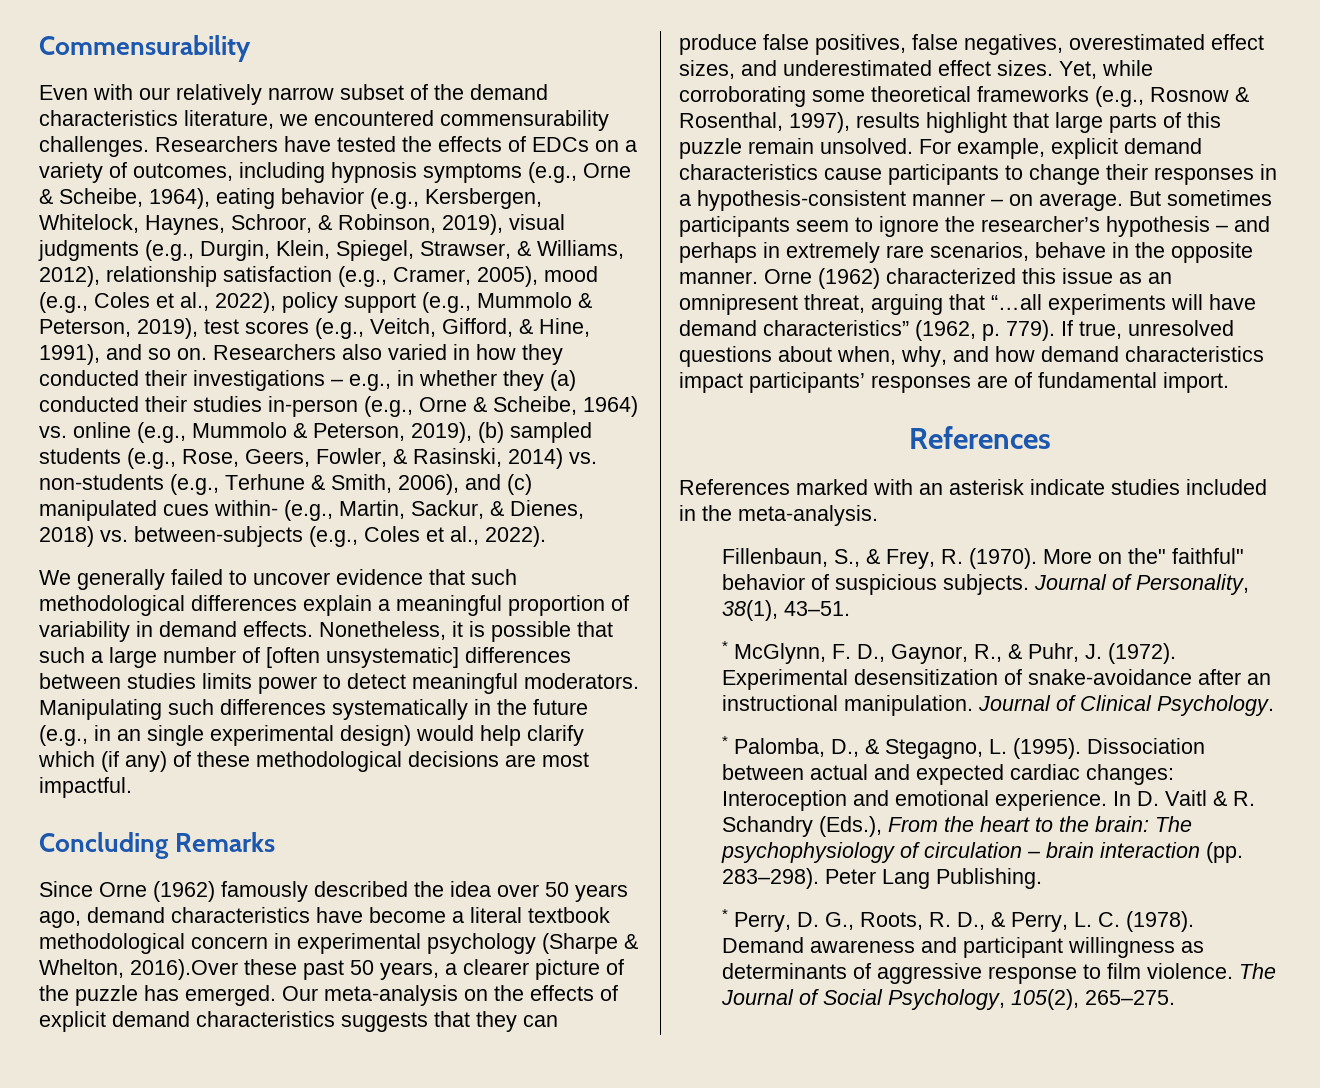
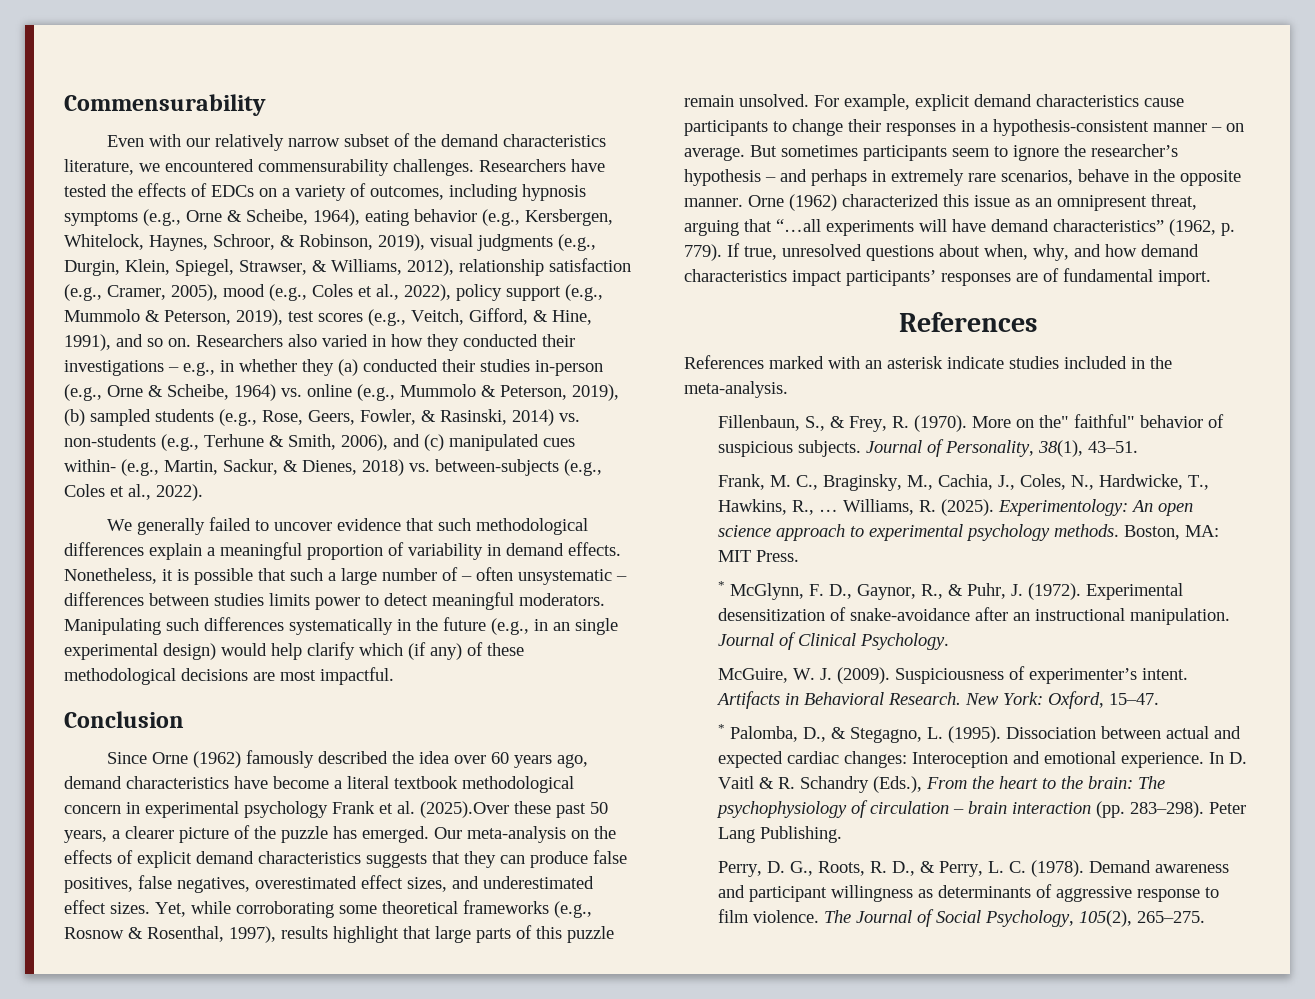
- Nonetheless, it is possible that such a large number of [often unsystematic] differences between studies limits power to detect meaningful moderators.
+ Nonetheless, it is possible that such a large number of – often unsystematic – differences between studies limits power to detect meaningful moderators.
- Concluding Remarks
+ Conclusion
- Since Orne (1962) famously described the idea over 50 years ago, demand characteristics have become a literal textbook methodological concern in experimental psychology (Sharpe & Whelton, 2016).Over these past 50 years, a clearer picture of the puzzle has emerged.
+ Since Orne (1962) famously described the idea over 60 years ago, demand characteristics have become a literal textbook methodological concern in experimental psychology Frank et al. (2025).Over these past 50 years, a clearer picture of the puzzle has emerged.
+ Frank, M. C., Braginsky, M., Cachia, J., Coles, N., Hardwicke, T., Hawkins, R., … Williams, R. (2025). Experimentology: An open science approach to experimental psychology methods. Boston, MA: MIT Press.
+ McGuire, W. J. (2009). Suspiciousness of experimenter’s intent. Artifacts in Behavioral Research. New York: Oxford, 15–47.
- * Perry, D. G., Roots, R. D., & Perry, L. C. (1978).
+ Perry, D. G., Roots, R. D., & Perry, L. C. (1978).

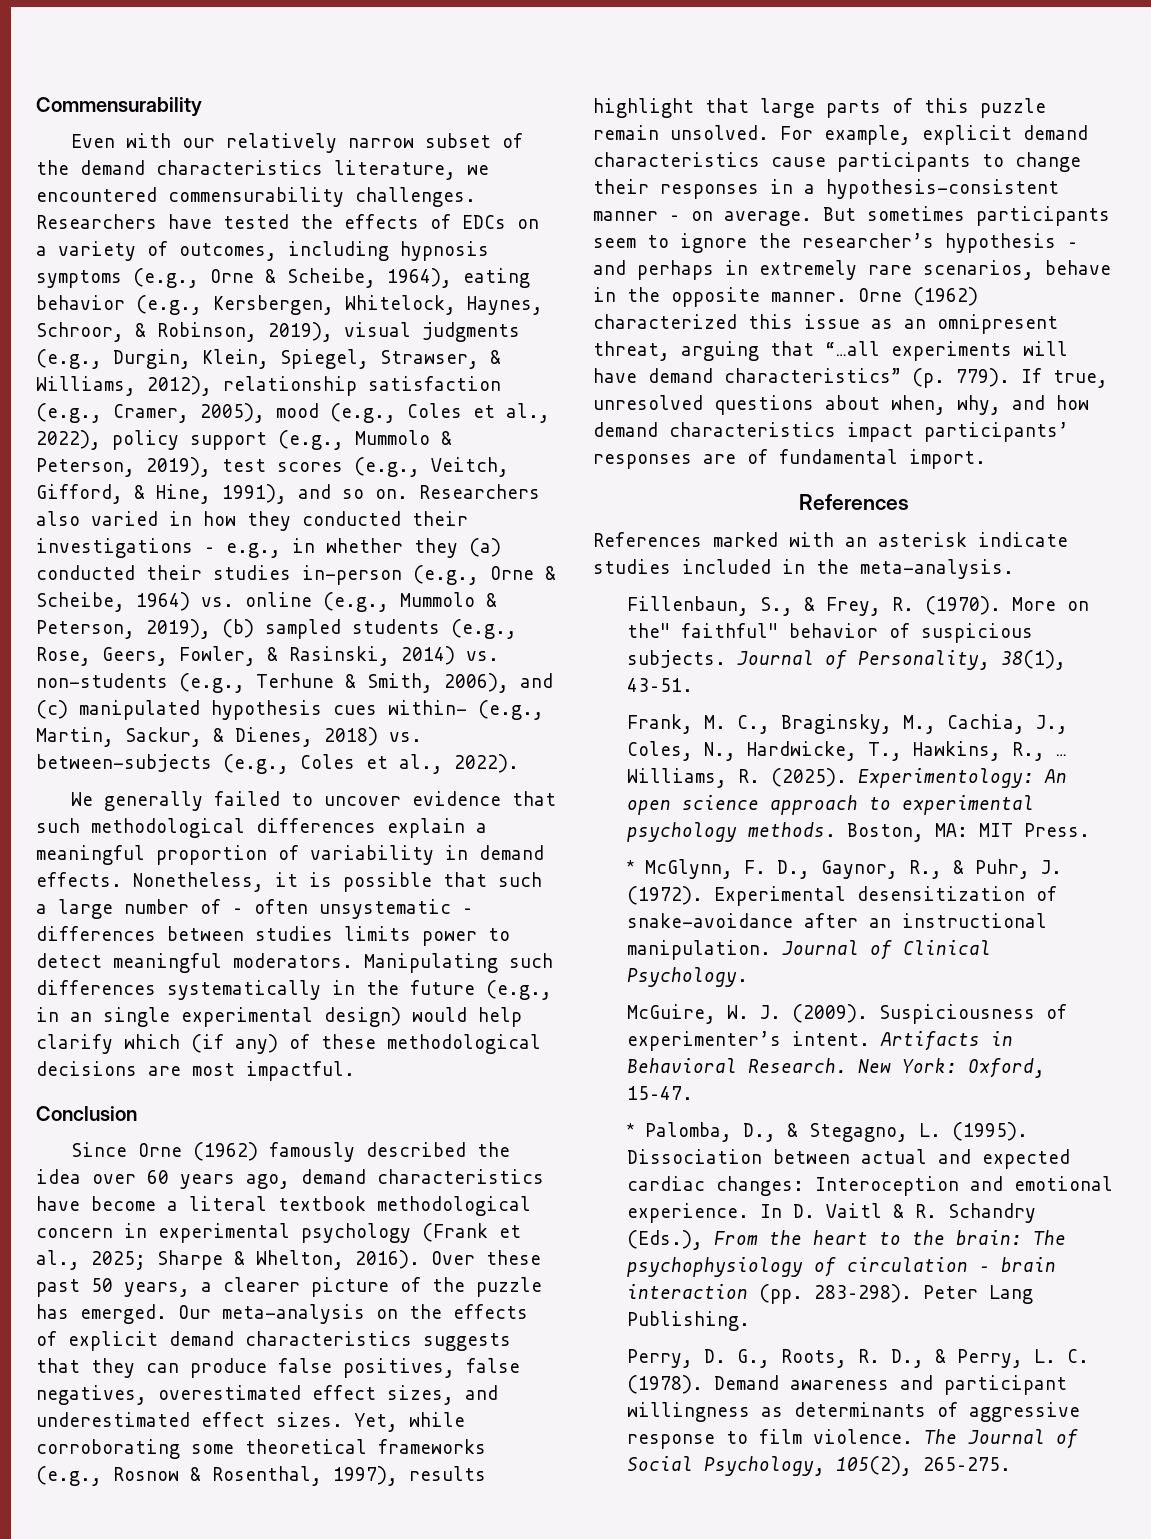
- Researchers also varied in how they conducted their investigations – e.g., in whether they (a) conducted their studies in-person (e.g., Orne & Scheibe, 1964) vs. online (e.g., Mummolo & Peterson, 2019), (b) sampled students (e.g., Rose, Geers, Fowler, & Rasinski, 2014) vs. non-students (e.g., Terhune & Smith, 2006), and (c) manipulated cues within- (e.g., Martin, Sackur, & Dienes, 2018) vs. between-subjects (e.g., Coles et al., 2022).
+ Researchers also varied in how they conducted their investigations – e.g., in whether they (a) conducted their studies in-person (e.g., Orne & Scheibe, 1964) vs. online (e.g., Mummolo & Peterson, 2019), (b) sampled students (e.g., Rose, Geers, Fowler, & Rasinski, 2014) vs. non-students (e.g., Terhune & Smith, 2006), and (c) manipulated hypothesis cues within- (e.g., Martin, Sackur, & Dienes, 2018) vs. between-subjects (e.g., Coles et al., 2022).
- Since Orne (1962) famously described the idea over 60 years ago, demand characteristics have become a literal textbook methodological concern in experimental psychology Frank et al. (2025).Over these past 50 years, a clearer picture of the puzzle has emerged.
+ Since Orne (1962) famously described the idea over 60 years ago, demand characteristics have become a literal textbook methodological concern in experimental psychology (Frank et al., 2025; Sharpe & Whelton, 2016). Over these past 50 years, a clearer picture of the puzzle has emerged.
- Orne (1962) characterized this issue as an omnipresent threat, arguing that “…all experiments will have demand characteristics” (1962, p. 779).
+ Orne (1962) characterized this issue as an omnipresent threat, arguing that “…all experiments will have demand characteristics” (p. 779).

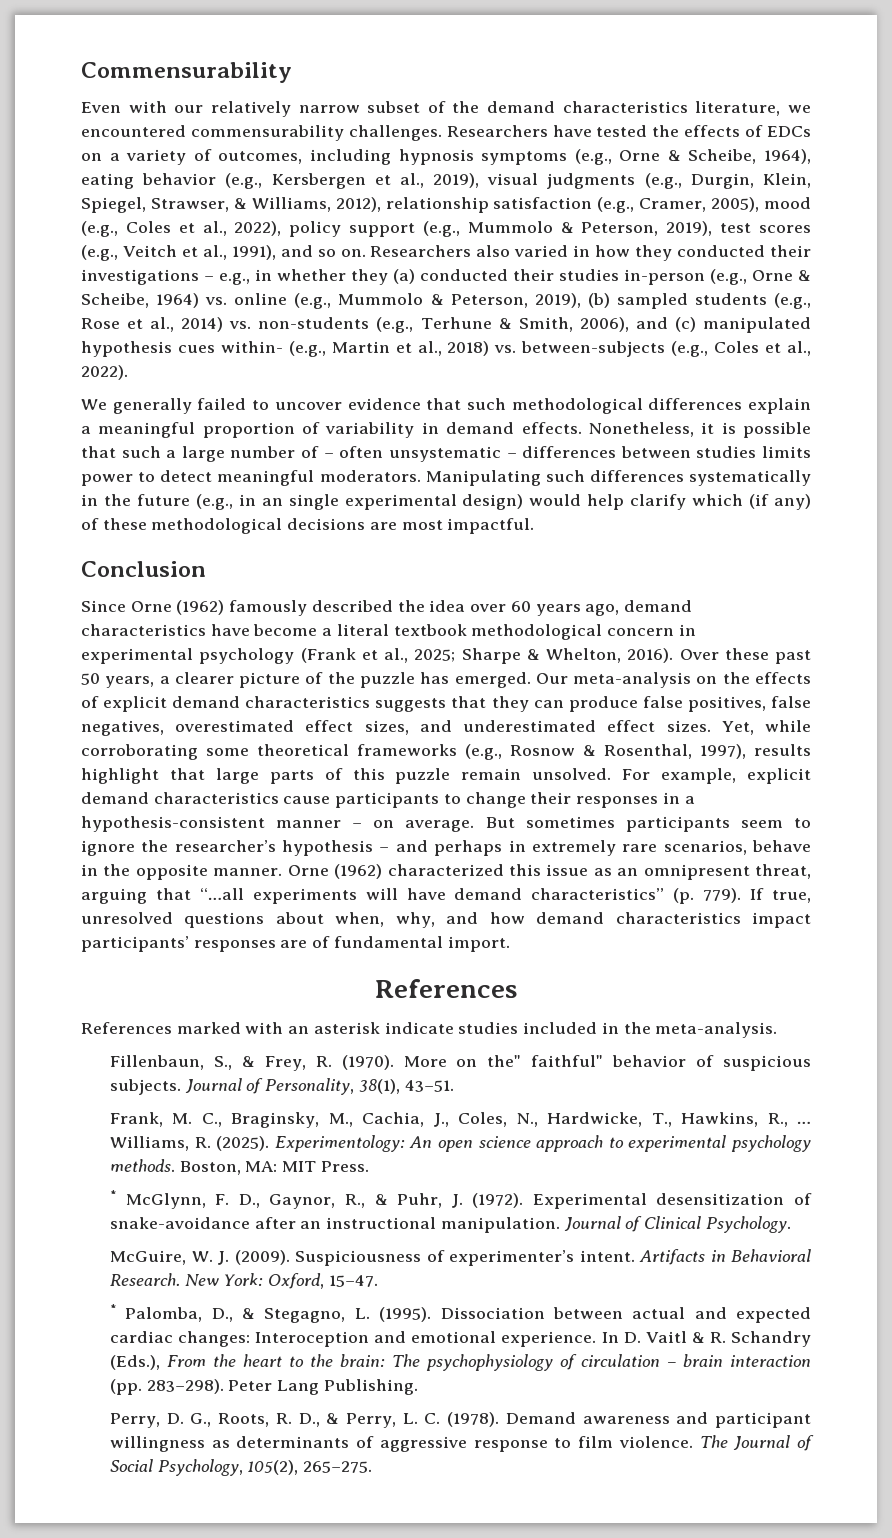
- Researchers have tested the effects of EDCs on a variety of outcomes, including hypnosis symptoms (e.g., Orne & Scheibe, 1964), eating behavior (e.g., Kersbergen, Whitelock, Haynes, Schroor, & Robinson, 2019), visual judgments (e.g., Durgin, Klein, Spiegel, Strawser, & Williams, 2012), relationship satisfaction (e.g., Cramer, 2005), mood (e.g., Coles et al., 2022), policy support (e.g., Mummolo & Peterson, 2019), test scores (e.g., Veitch, Gifford, & Hine, 1991), and so on.
+ Researchers have tested the effects of EDCs on a variety of outcomes, including hypnosis symptoms (e.g., Orne & Scheibe, 1964), eating behavior (e.g., Kersbergen et al., 2019), visual judgments (e.g., Durgin, Klein, Spiegel, Strawser, & Williams, 2012), relationship satisfaction (e.g., Cramer, 2005), mood (e.g., Coles et al., 2022), policy support (e.g., Mummolo & Peterson, 2019), test scores (e.g., Veitch et al., 1991), and so on.
- Researchers also varied in how they conducted their investigations – e.g., in whether they (a) conducted their studies in-person (e.g., Orne & Scheibe, 1964) vs. online (e.g., Mummolo & Peterson, 2019), (b) sampled students (e.g., Rose, Geers, Fowler, & Rasinski, 2014) vs. non-students (e.g., Terhune & Smith, 2006), and (c) manipulated hypothesis cues within- (e.g., Martin, Sackur, & Dienes, 2018) vs. between-subjects (e.g., Coles et al., 2022).
+ Researchers also varied in how they conducted their investigations – e.g., in whether they (a) conducted their studies in-person (e.g., Orne & Scheibe, 1964) vs. online (e.g., Mummolo & Peterson, 2019), (b) sampled students (e.g., Rose et al., 2014) vs. non-students (e.g., Terhune & Smith, 2006), and (c) manipulated hypothesis cues within- (e.g., Martin et al., 2018) vs. between-subjects (e.g., Coles et al., 2022).

